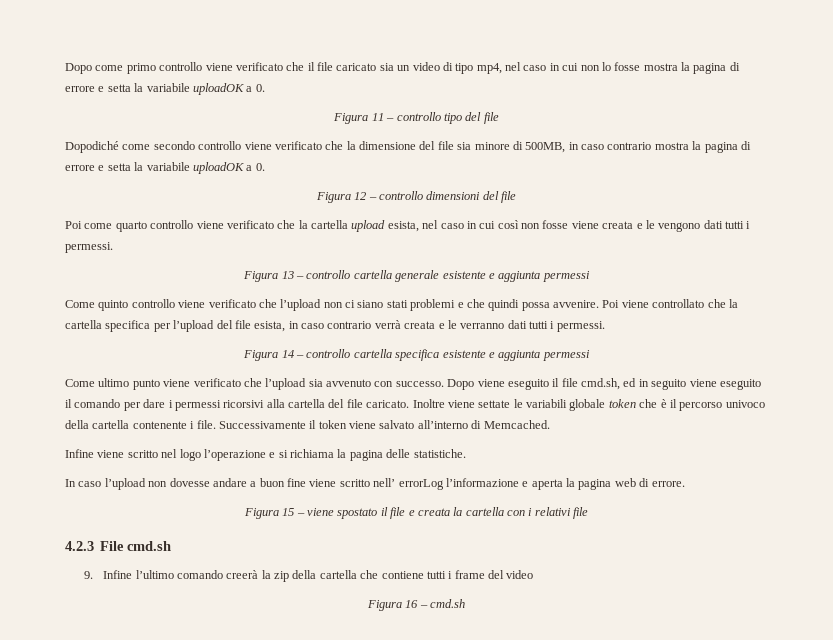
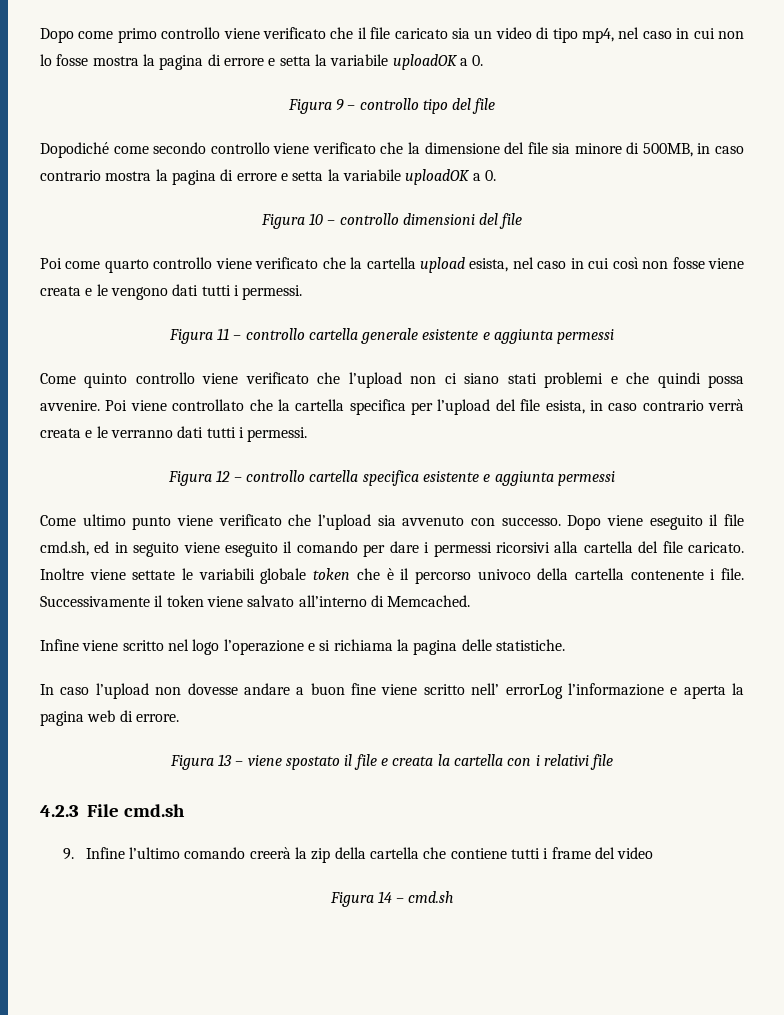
- Figura 11 – controllo tipo del file
+ Figura 9 – controllo tipo del file
- Figura 12 – controllo dimensioni del file
+ Figura 10 – controllo dimensioni del file
- Figura 13 – controllo cartella generale esistente e aggiunta permessi
+ Figura 11 – controllo cartella generale esistente e aggiunta permessi
- Figura 14 – controllo cartella specifica esistente e aggiunta permessi
+ Figura 12 – controllo cartella specifica esistente e aggiunta permessi
- Figura 15 – viene spostato il file e creata la cartella con i relativi file
+ Figura 13 – viene spostato il file e creata la cartella con i relativi file
- Figura 16 – cmd.sh
+ Figura 14 – cmd.sh

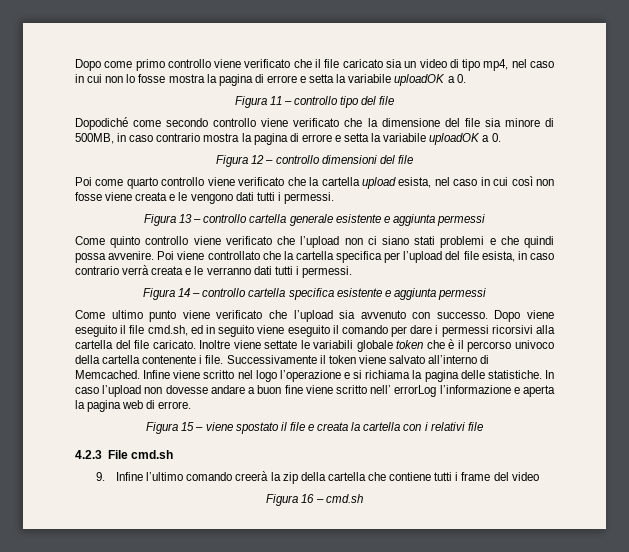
- Figura 9 – controllo tipo del file
+ Figura 11 – controllo tipo del file
- Figura 10 – controllo dimensioni del file
+ Figura 12 – controllo dimensioni del file
- Figura 11 – controllo cartella generale esistente e aggiunta permessi
+ Figura 13 – controllo cartella generale esistente e aggiunta permessi
- Figura 12 – controllo cartella specifica esistente e aggiunta permessi
+ Figura 14 – controllo cartella specifica esistente e aggiunta permessi
- Successivamente il token viene salvato all’interno di Memcached.
- Infine viene scritto nel logo l’operazione e si richiama la pagina delle statistiche.
- In caso l’upload non dovesse andare a buon fine viene scritto nell’ errorLog l’informazione e aperta la pagina web di errore.
+ Successivamente il token viene salvato all’interno di Memcached. Infine viene scritto nel logo l’operazione e si richiama la pagina delle statistiche. In caso l’upload non dovesse andare a buon fine viene scritto nell’ errorLog l’informazione e aperta la pagina web di errore.
- Figura 13 – viene spostato il file e creata la cartella con i relativi file
+ Figura 15 – viene spostato il file e creata la cartella con i relativi file
- Figura 14 – cmd.sh
+ Figura 16 – cmd.sh

